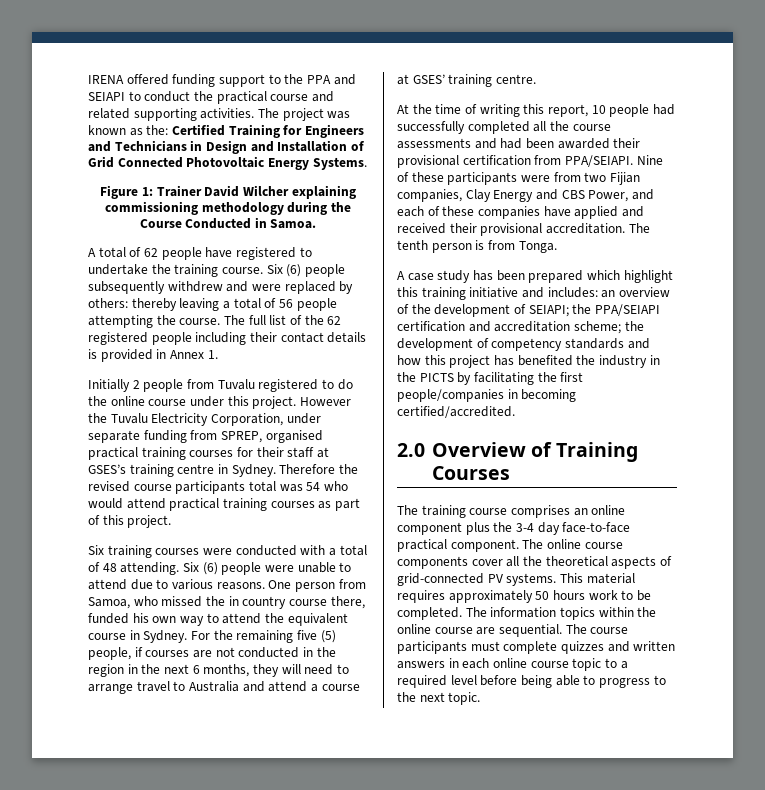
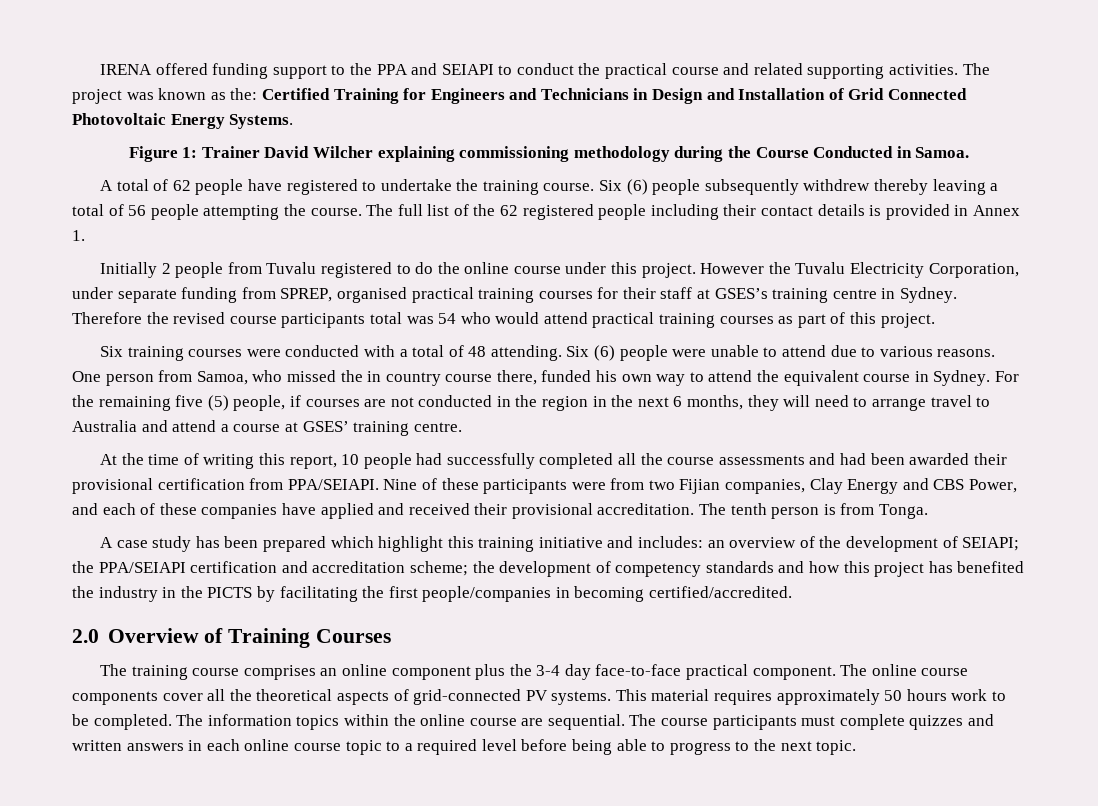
- Six (6) people subsequently withdrew and were replaced by others: thereby leaving a total of 56 people attempting the course.
+ Six (6) people subsequently withdrew thereby leaving a total of 56 people attempting the course.

